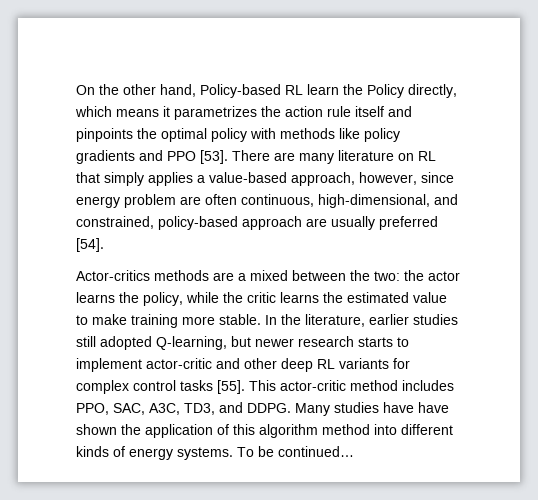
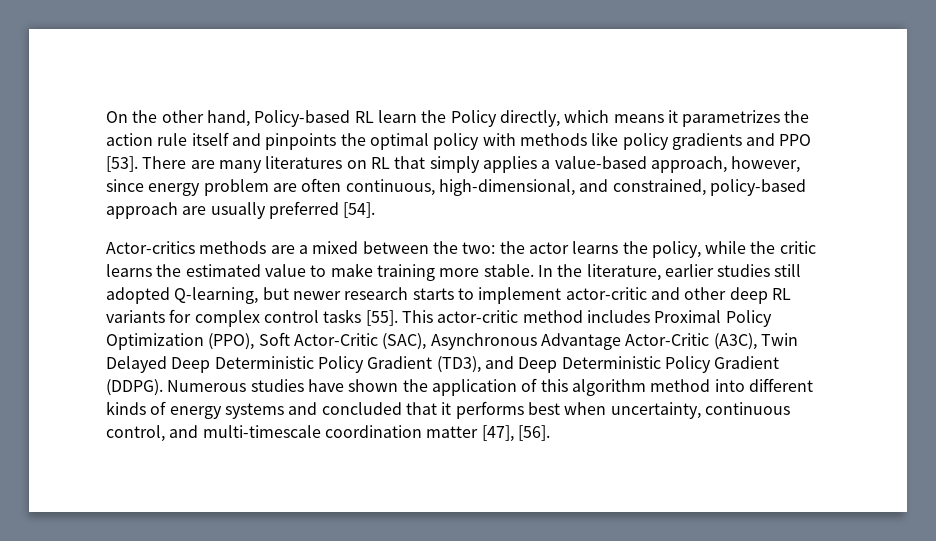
- There are many literature on RL that simply applies a value-based approach, however, since energy problem are often continuous, high-dimensional, and constrained, policy-based approach are usually preferred [54].
+ There are many literatures on RL that simply applies a value-based approach, however, since energy problem are often continuous, high-dimensional, and constrained, policy-based approach are usually preferred [54].
- This actor-critic method includes PPO, SAC, A3C, TD3, and DDPG. Many studies have have shown the application of this algorithm method into different kinds of energy systems. To be continued…
+ This actor-critic method includes Proximal Policy Optimization (PPO), Soft Actor-Critic (SAC), Asynchronous Advantage Actor-Critic (A3C), Twin Delayed Deep Deterministic Policy Gradient (TD3), and Deep Deterministic Policy Gradient (DDPG). Numerous studies have shown the application of this algorithm method into different kinds of energy systems and concluded that it performs best when uncertainty, continuous control, and multi-timescale coordination matter [47], [56].

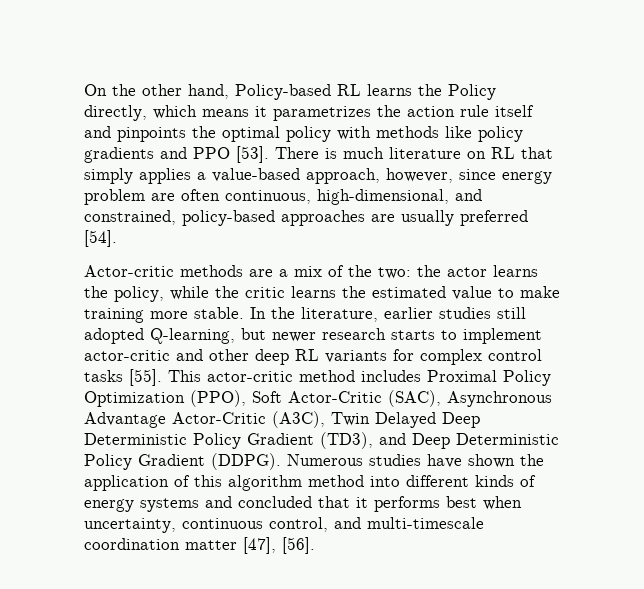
- On the other hand, Policy-based RL learn the Policy directly, which means it parametrizes the action rule itself and pinpoints the optimal policy with methods like policy gradients and PPO [53].
+ On the other hand, Policy-based RL learns the Policy directly, which means it parametrizes the action rule itself and pinpoints the optimal policy with methods like policy gradients and PPO [53].
- There are many literatures on RL that simply applies a value-based approach, however, since energy problem are often continuous, high-dimensional, and constrained, policy-based approach are usually preferred [54].
+ There is much literature on RL that simply applies a value-based approach, however, since energy problem are often continuous, high-dimensional, and constrained, policy-based approaches are usually preferred [54].
- Actor-critics methods are a mixed between the two: the actor learns the policy, while the critic learns the estimated value to make training more stable.
+ Actor-critic methods are a mix of the two: the actor learns the policy, while the critic learns the estimated value to make training more stable.

